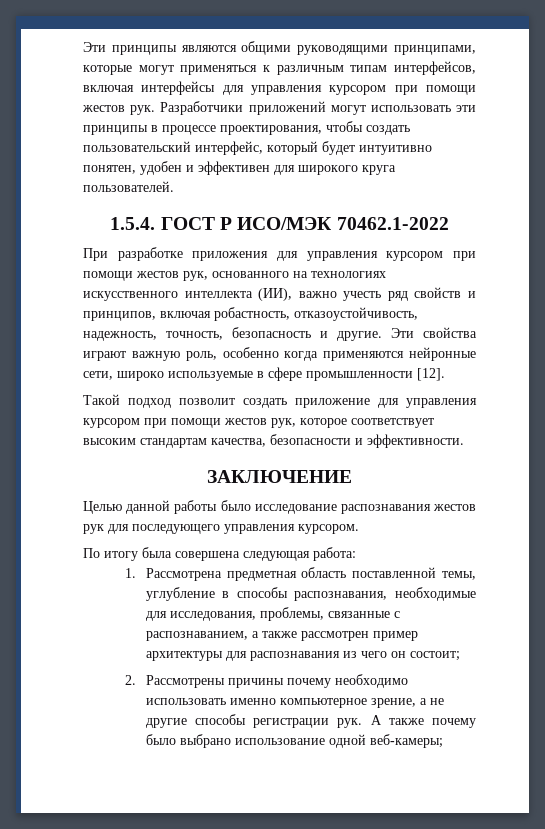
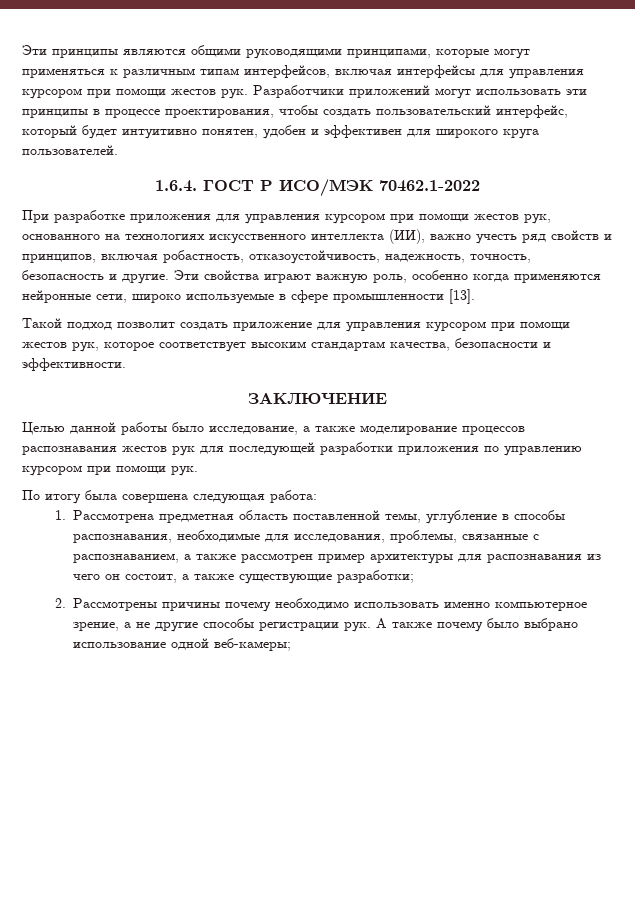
- 1.5.4. ГОСТ Р ИСО/МЭК 70462.1-2022
+ 1.6.4. ГОСТ Р ИСО/МЭК 70462.1-2022
- Эти свойства играют важную роль, особенно когда применяются нейронные сети, широко используемые в сфере промышленности [12].
+ Эти свойства играют важную роль, особенно когда применяются нейронные сети, широко используемые в сфере промышленности [13].
- Целью данной работы было исследование распознавания жестов рук для последующего управления курсором.
+ Целью данной работы было исследование, а также моделирование процессов распознавания жестов рук для последующей разработки приложения по управлению курсором при помощи рук.
- 1. Рассмотрена предметная область поставленной темы, углубление в способы распознавания, необходимые для исследования, проблемы, связанные с распознаванием, а также рассмотрен пример архитектуры для распознавания из чего он состоит;
+ 1. Рассмотрена предметная область поставленной темы, углубление в способы распознавания, необходимые для исследования, проблемы, связанные с распознаванием, а также рассмотрен пример архитектуры для распознавания из чего он состоит, а также существующие разработки;

